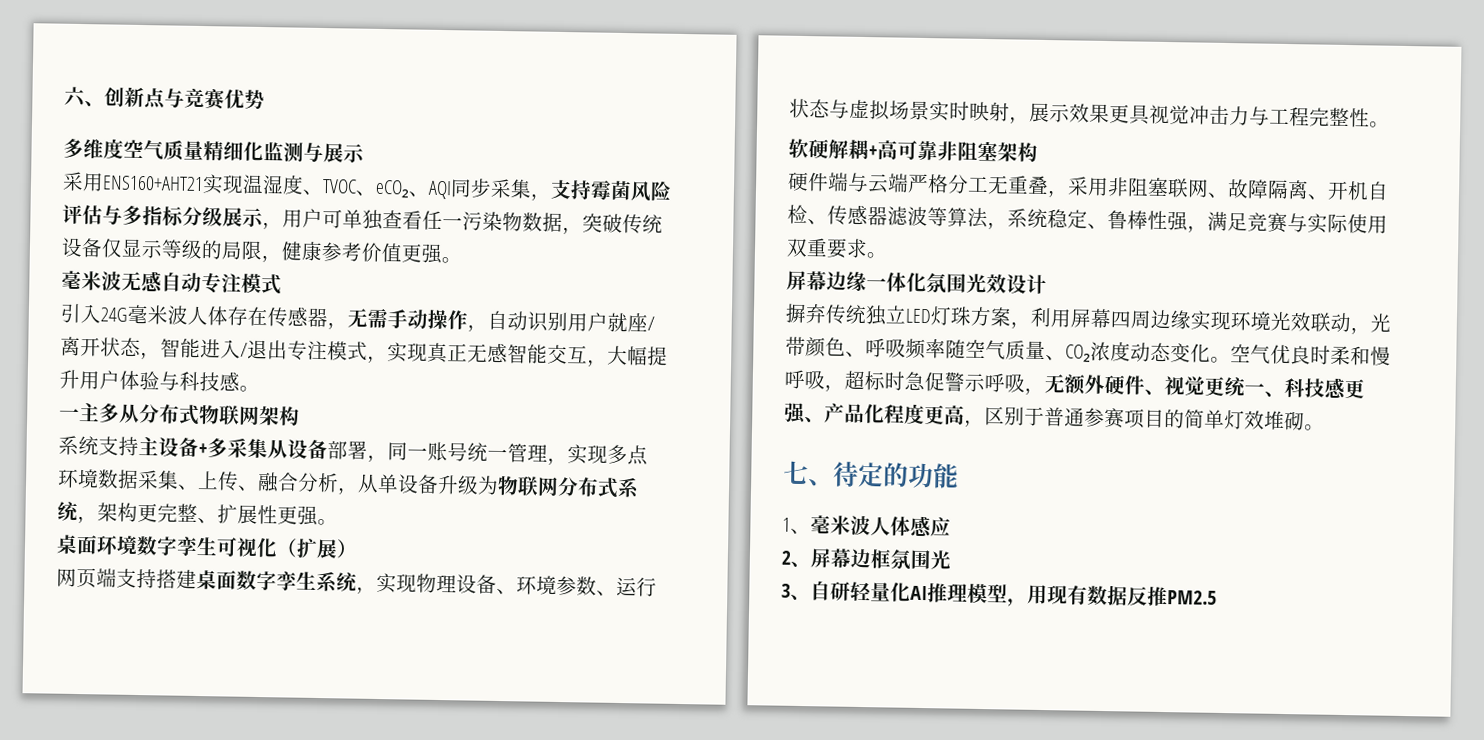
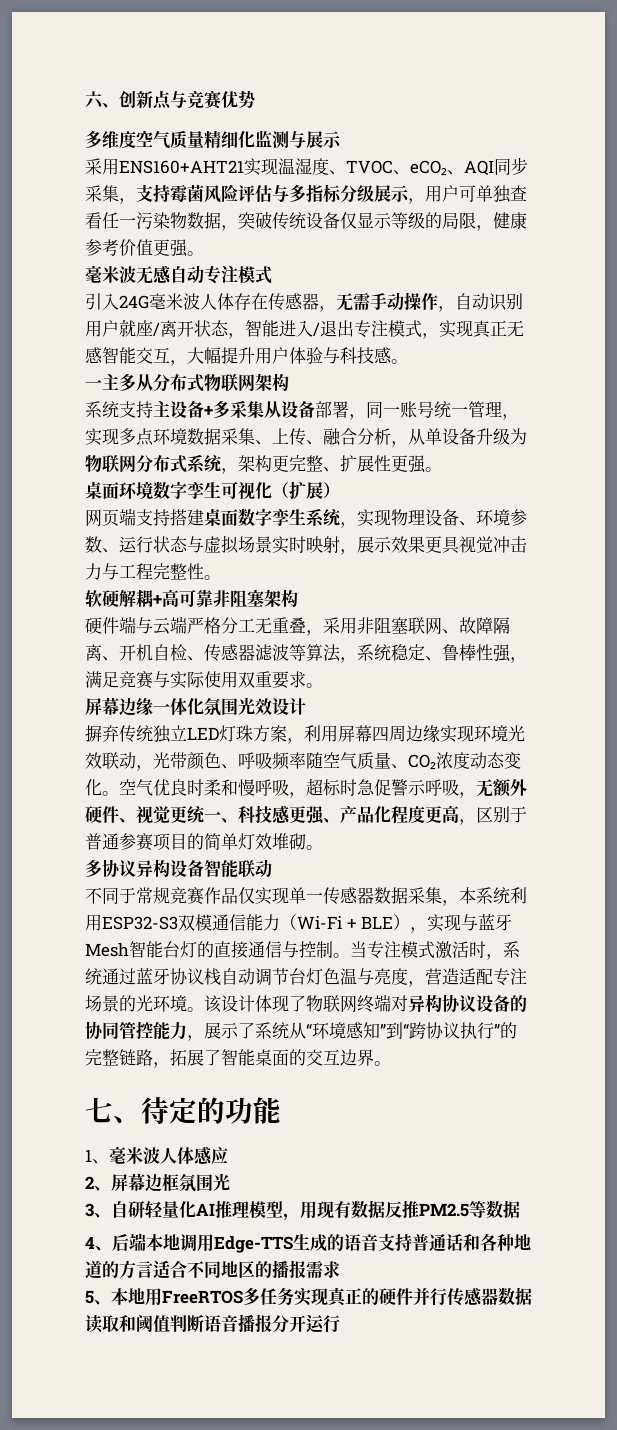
+ 多协议异构设备智能联动
+ 不同于常规竞赛作品仅实现单一传感器数据采集，本系统利用ESP32-S3双模通信能力（Wi-Fi + BLE），实现与蓝牙Mesh智能台灯的直接通信与控制。当专注模式激活时，系统通过蓝牙协议栈自动调节台灯色温与亮度，营造适配专注场景的光环境。该设计体现了物联网终端对异构协议设备的协同管控能力，展示了系统从“环境感知”到“跨协议执行”的完整链路，拓展了智能桌面的交互边界。
- 3、自研轻量化AI推理模型，用现有数据反推PM2.5
+ 3、自研轻量化AI推理模型，用现有数据反推PM2.5等数据
+ 4、后端本地调用Edge-TTS生成的语音支持普通话和各种地道的方言适合不同地区的播报需求
+ 5、本地用FreeRTOS多任务实现真正的硬件并行传感器数据读取和阈值判断语音播报分开运行

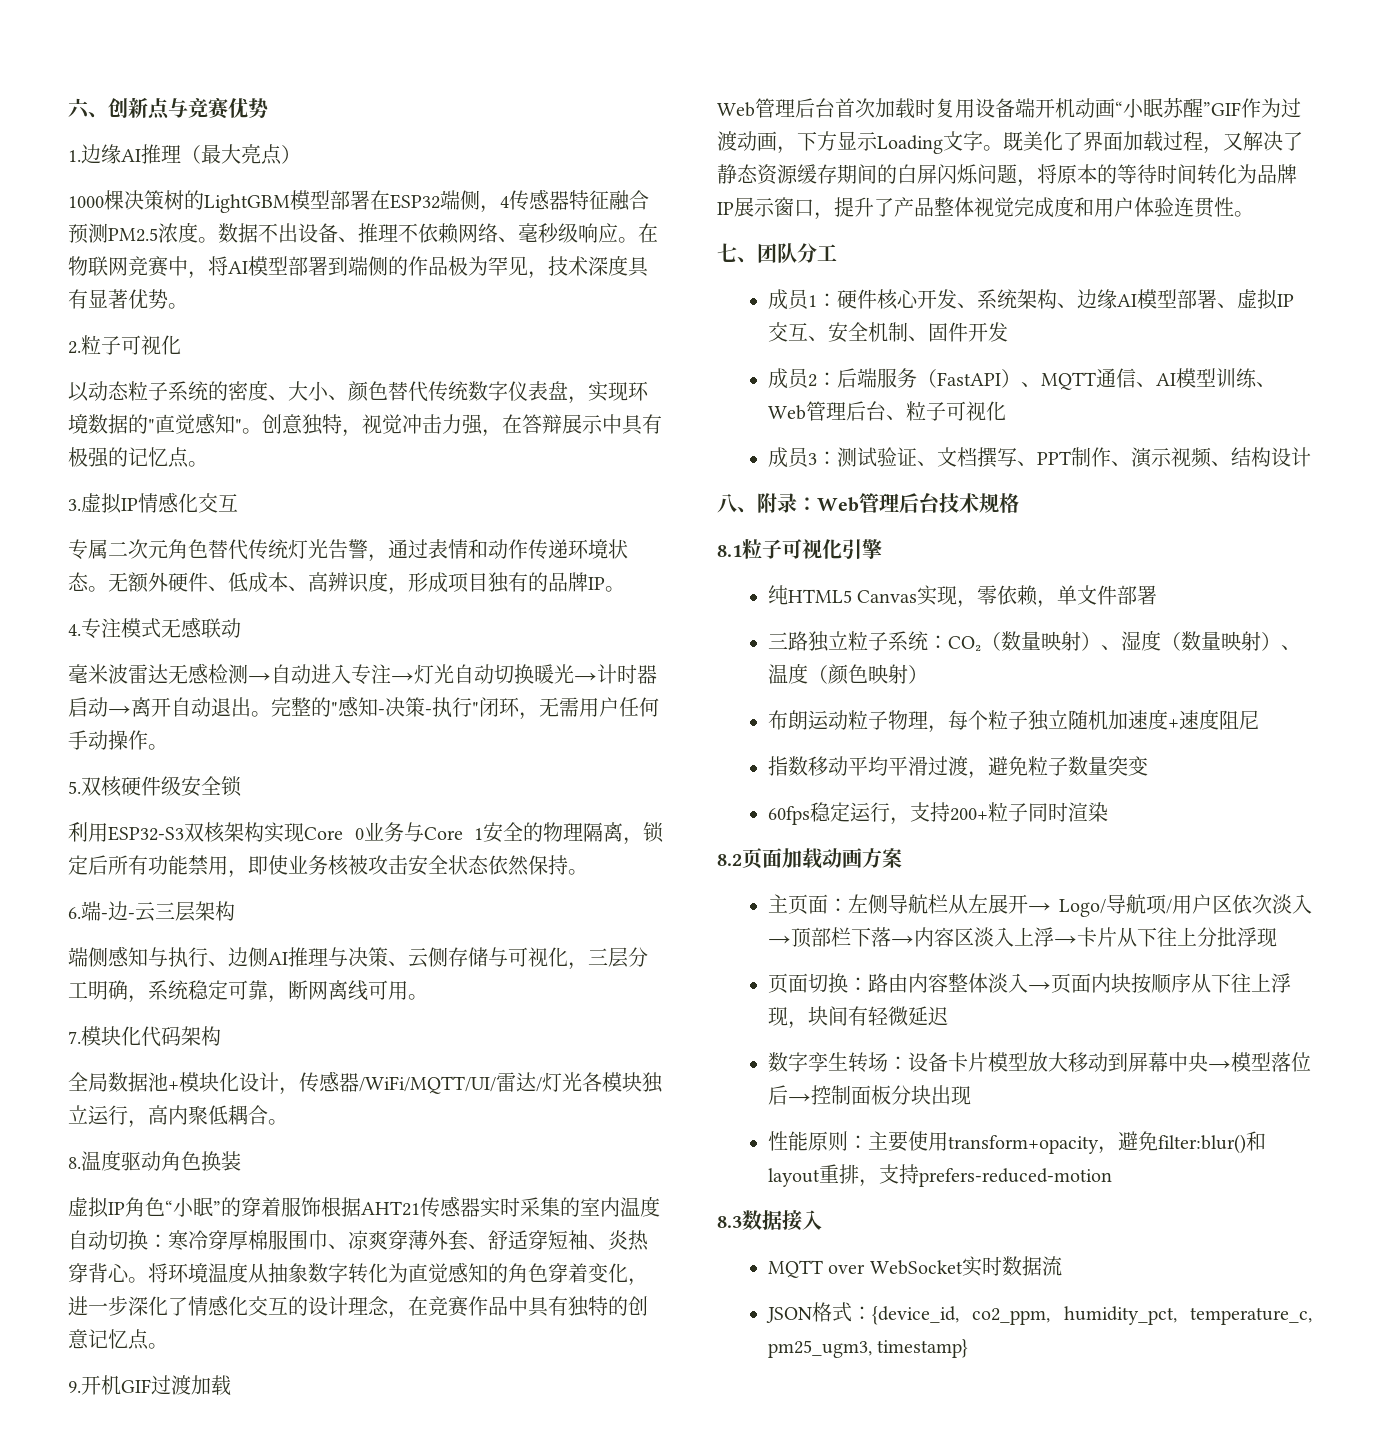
- 多维度空气质量精细化监测与展示
- 采用ENS160+AHT21实现温湿度、TVOC、eCO₂、AQI同步采集，支持霉菌风险评估与多指标分级展示，用户可单独查看任一污染物数据，突破传统设备仅显示等级的局限，健康参考价值更强。
- 毫米波无感自动专注模式
- 引入24G毫米波人体存在传感器，无需手动操作，自动识别用户就座/离开状态，智能进入/退出专注模式，实现真正无感智能交互，大幅提升用户体验与科技感。
- 一主多从分布式物联网架构
- 系统支持主设备+多采集从设备部署，同一账号统一管理，实现多点环境数据采集、上传、融合分析，从单设备升级为物联网分布式系统，架构更完整、扩展性更强。
- 桌面环境数字孪生可视化（扩展）
- 网页端支持搭建桌面数字孪生系统，实现物理设备、环境参数、运行状态与虚拟场景实时映射，展示效果更具视觉冲击力与工程完整性。
- 软硬解耦+高可靠非阻塞架构
- 硬件端与云端严格分工无重叠，采用非阻塞联网、故障隔离、开机自检、传感器滤波等算法，系统稳定、鲁棒性强，满足竞赛与实际使用双重要求。
- 屏幕边缘一体化氛围光效设计
- 摒弃传统独立LED灯珠方案，利用屏幕四周边缘实现环境光效联动，光带颜色、呼吸频率随空气质量、CO₂浓度动态变化。空气优良时柔和慢呼吸，超标时急促警示呼吸，无额外硬件、视觉更统一、科技感更强、产品化程度更高，区别于普通参赛项目的简单灯效堆砌。
- 多协议异构设备智能联动
- 不同于常规竞赛作品仅实现单一传感器数据采集，本系统利用ESP32-S3双模通信能力（Wi-Fi + BLE），实现与蓝牙Mesh智能台灯的直接通信与控制。当专注模式激活时，系统通过蓝牙协议栈自动调节台灯色温与亮度，营造适配专注场景的光环境。该设计体现了物联网终端对异构协议设备的协同管控能力，展示了系统从“环境感知”到“跨协议执行”的完整链路，拓展了智能桌面的交互边界。
- 七、待定的功能
- 1、毫米波人体感应
- 2、屏幕边框氛围光
- 3、自研轻量化AI推理模型，用现有数据反推PM2.5等数据
- 4、后端本地调用Edge-TTS生成的语音支持普通话和各种地道的方言适合不同地区的播报需求
- 5、本地用FreeRTOS多任务实现真正的硬件并行传感器数据读取和阈值判断语音播报分开运行
+ 1.边缘AI推理（最大亮点）
+ 1000棵决策树的LightGBM模型部署在ESP32端侧，4传感器特征融合预测PM2.5浓度。数据不出设备、推理不依赖网络、毫秒级响应。在物联网竞赛中，将AI模型部署到端侧的作品极为罕见，技术深度具有显著优势。
+ 2.粒子可视化
+ 以动态粒子系统的密度、大小、颜色替代传统数字仪表盘，实现环境数据的"直觉感知"。创意独特，视觉冲击力强，在答辩展示中具有极强的记忆点。
+ 3.虚拟IP情感化交互
+ 专属二次元角色替代传统灯光告警，通过表情和动作传递环境状态。无额外硬件、低成本、高辨识度，形成项目独有的品牌IP。
+ 4.专注模式无感联动
+ 毫米波雷达无感检测→自动进入专注→灯光自动切换暖光→计时器启动→离开自动退出。完整的"感知-决策-执行"闭环，无需用户任何手动操作。
+ 5.双核硬件级安全锁
+ 利用ESP32-S3双核架构实现Core 0业务与Core 1安全的物理隔离，锁定后所有功能禁用，即使业务核被攻击安全状态依然保持。
+ 6.端-边-云三层架构
+ 端侧感知与执行、边侧AI推理与决策、云侧存储与可视化，三层分工明确，系统稳定可靠，断网离线可用。
+ 7.模块化代码架构
+ 全局数据池+模块化设计，传感器/WiFi/MQTT/UI/雷达/灯光各模块独立运行，高内聚低耦合。
+ 8.温度驱动角色换装
+ 虚拟IP角色“小眠”的穿着服饰根据AHT21传感器实时采集的室内温度自动切换：寒冷穿厚棉服围巾、凉爽穿薄外套、舒适穿短袖、炎热穿背心。将环境温度从抽象数字转化为直觉感知的角色穿着变化，进一步深化了情感化交互的设计理念，在竞赛作品中具有独特的创意记忆点。
+ 9.开机GIF过渡加载
+ Web管理后台首次加载时复用设备端开机动画“小眠苏醒”GIF作为过渡动画，下方显示Loading文字。既美化了界面加载过程，又解决了静态资源缓存期间的白屏闪烁问题，将原本的等待时间转化为品牌IP展示窗口，提升了产品整体视觉完成度和用户体验连贯性。
+ 七、团队分工
+ 成员1：硬件核心开发、系统架构、边缘AI模型部署、虚拟IP交互、安全机制、固件开发
+ 成员2：后端服务（FastAPI）、MQTT通信、AI模型训练、Web管理后台、粒子可视化
+ 成员3：测试验证、文档撰写、PPT制作、演示视频、结构设计
+ 八、附录：Web管理后台技术规格
+ 8.1粒子可视化引擎
+ 纯HTML5 Canvas实现，零依赖，单文件部署
+ 三路独立粒子系统：CO₂（数量映射）、湿度（数量映射）、温度（颜色映射）
+ 布朗运动粒子物理，每个粒子独立随机加速度+速度阻尼
+ 指数移动平均平滑过渡，避免粒子数量突变
+ 60fps稳定运行，支持200+粒子同时渲染
+ 8.2页面加载动画方案
+ 主页面：左侧导航栏从左展开→ Logo/导航项/用户区依次淡入→顶部栏下落→内容区淡入上浮→卡片从下往上分批浮现
+ 页面切换：路由内容整体淡入→页面内块按顺序从下往上浮现，块间有轻微延迟
+ 数字孪生转场：设备卡片模型放大移动到屏幕中央→模型落位后→控制面板分块出现
+ 性能原则：主要使用transform+opacity，避免filter:blur()和layout重排，支持prefers-reduced-motion
+ 8.3数据接入
+ MQTT over WebSocket实时数据流
+ JSON格式：{device_id, co2_ppm, humidity_pct, temperature_c, pm25_ugm3, timestamp}

